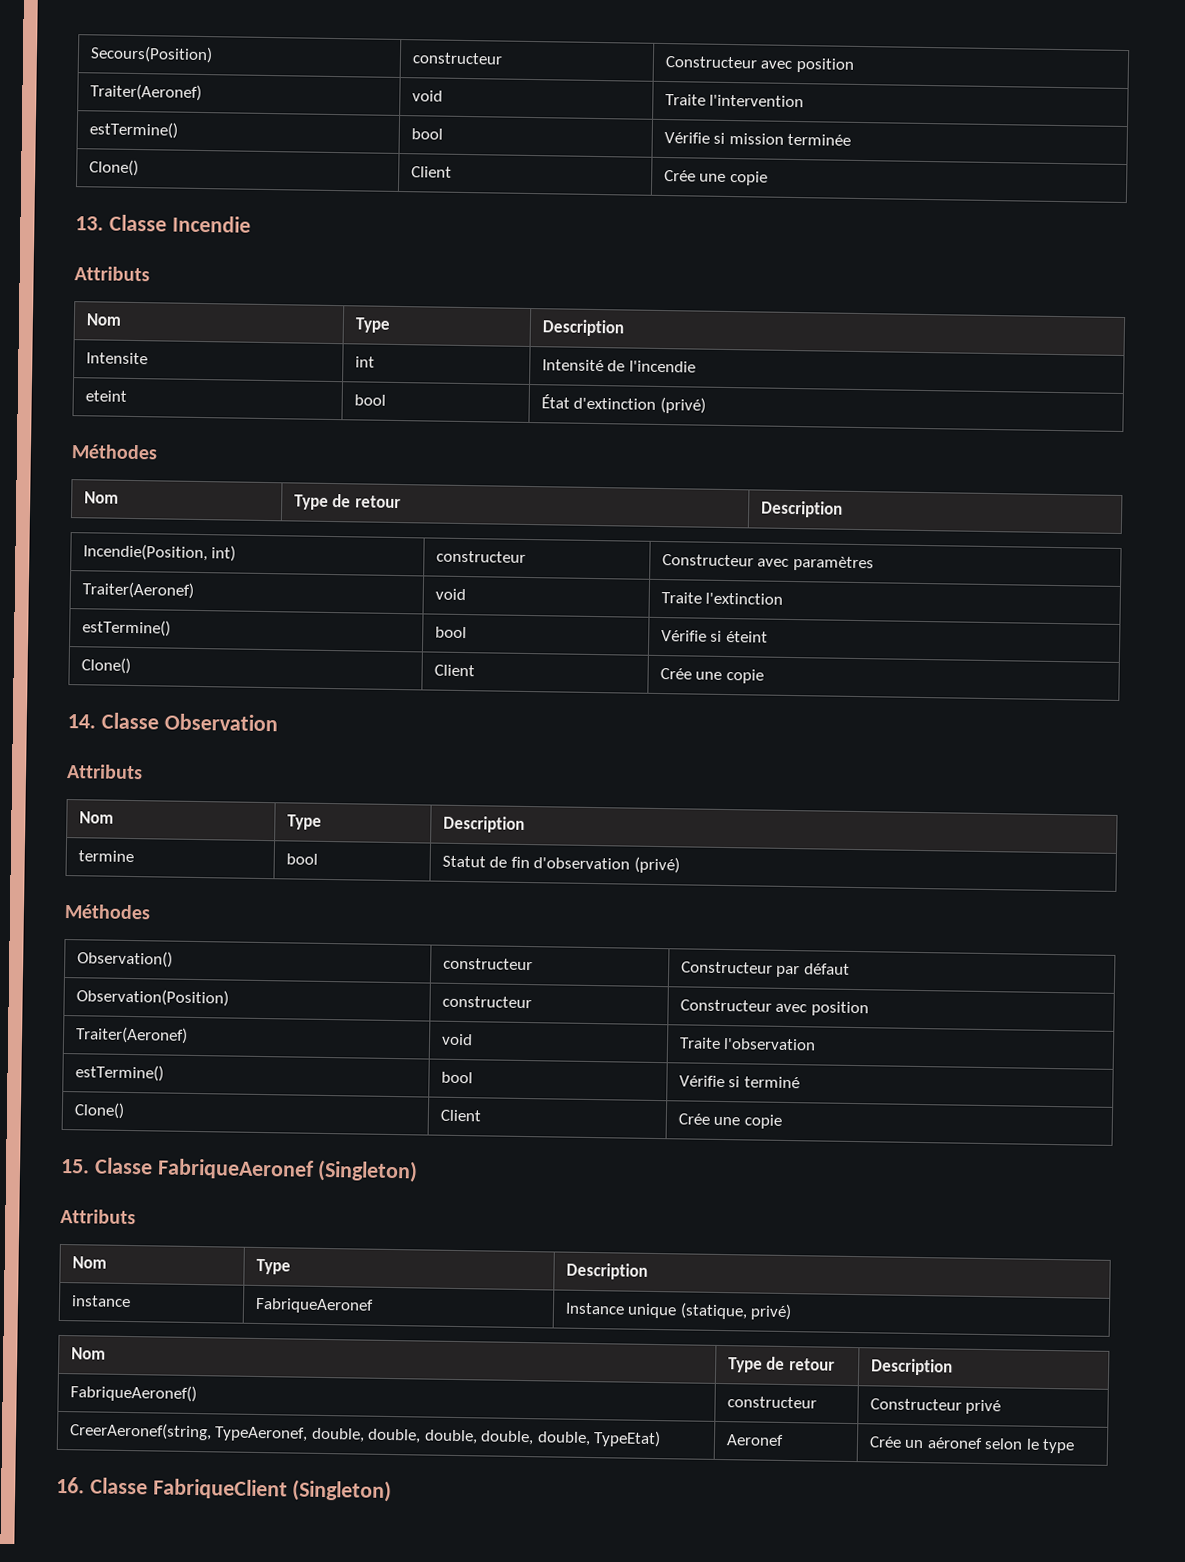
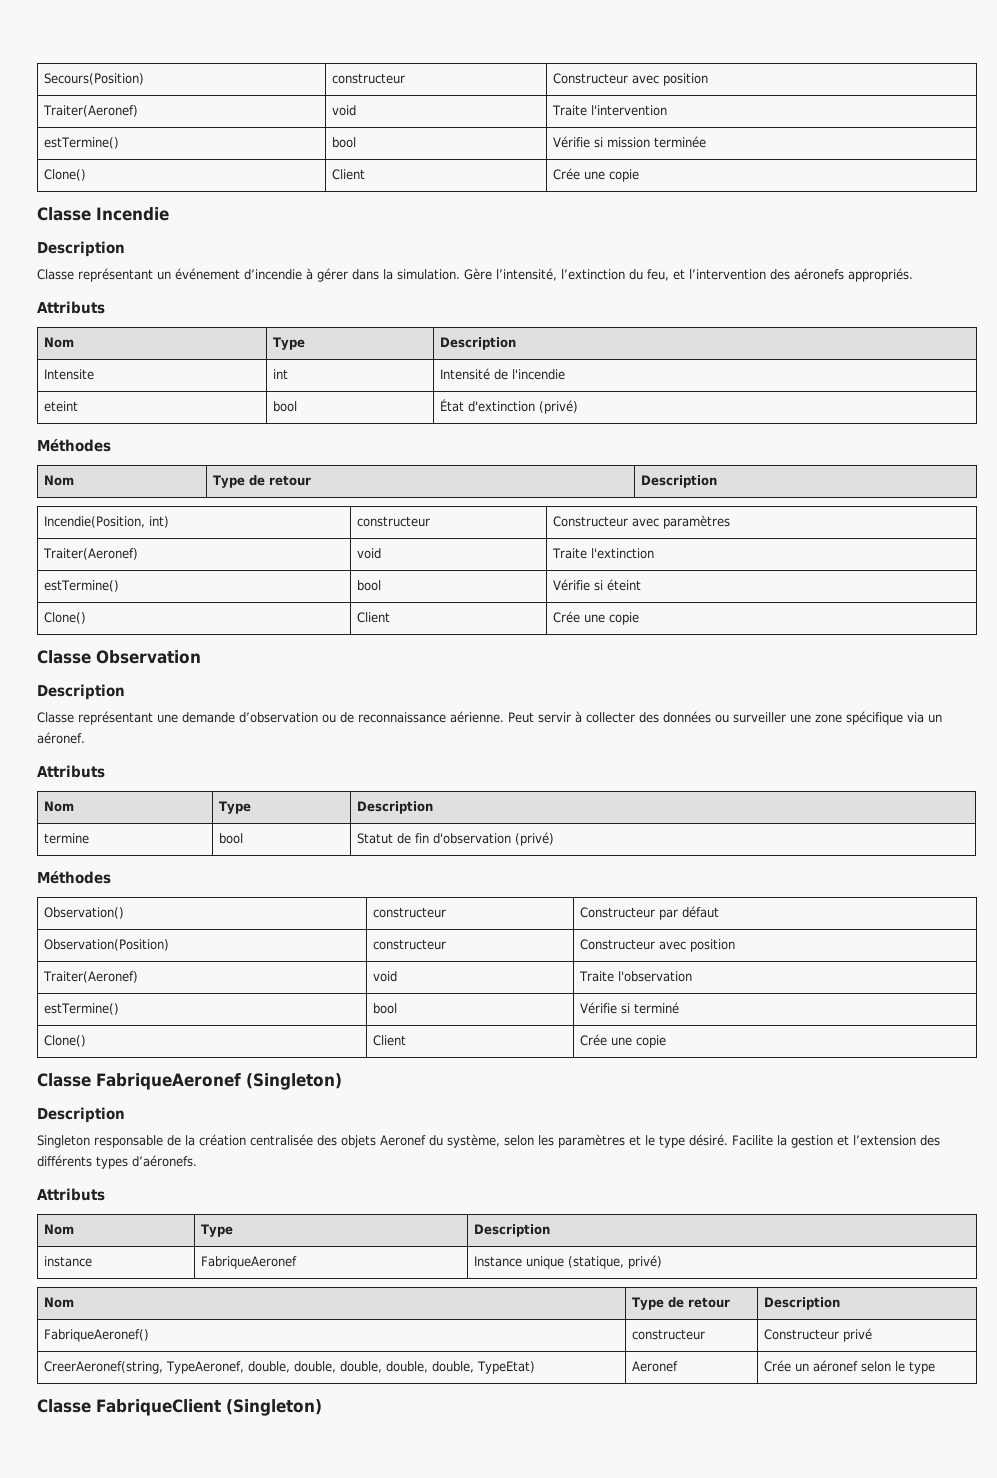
- 13. Classe Incendie
+ Classe Incendie
+ Description
+ Classe représentant un événement d’incendie à gérer dans la simulation. Gère l’intensité, l’extinction du feu, et l’intervention des aéronefs appropriés.
- 14. Classe Observation
+ Classe Observation
+ Description
+ Classe représentant une demande d’observation ou de reconnaissance aérienne. Peut servir à collecter des données ou surveiller une zone spécifique via un aéronef.
- 15. Classe FabriqueAeronef (Singleton)
+ Classe FabriqueAeronef (Singleton)
+ Description
+ Singleton responsable de la création centralisée des objets Aeronef du système, selon les paramètres et le type désiré. Facilite la gestion et l’extension des différents types d’aéronefs.
- 16. Classe FabriqueClient (Singleton)
+ Classe FabriqueClient (Singleton)

